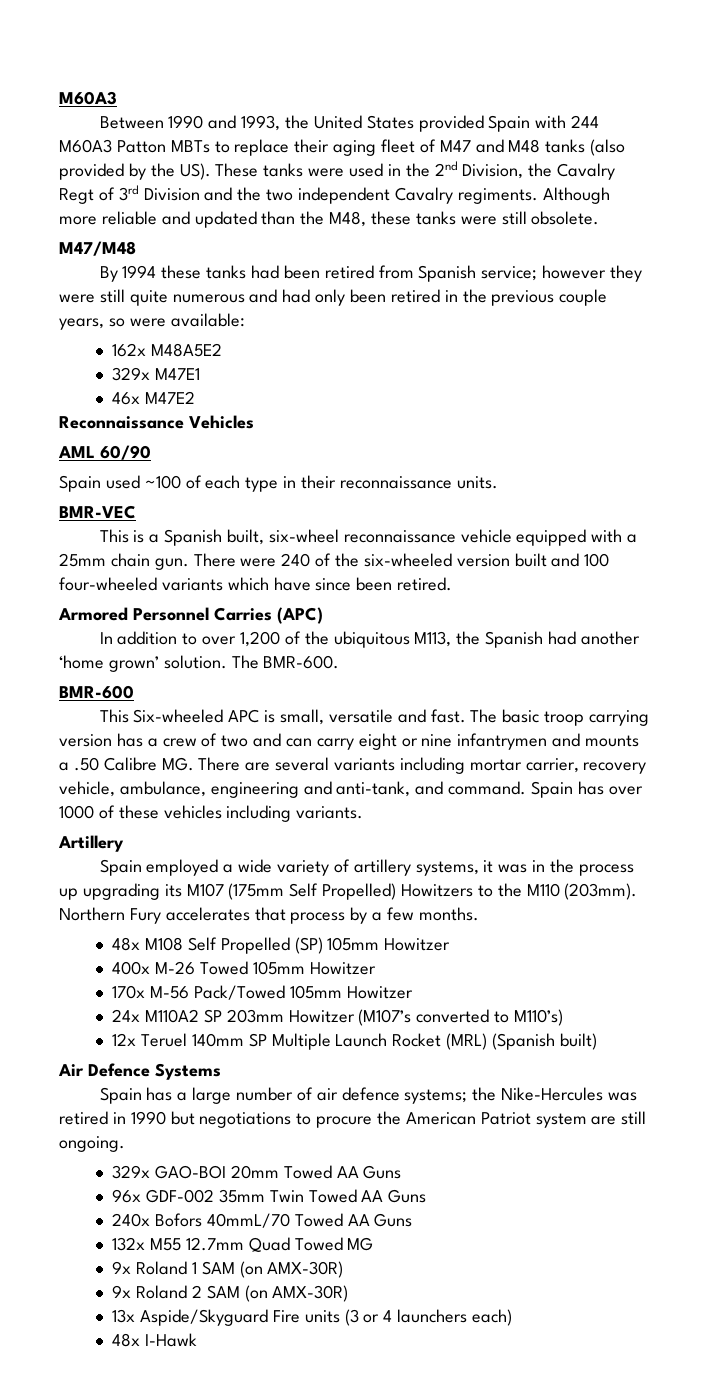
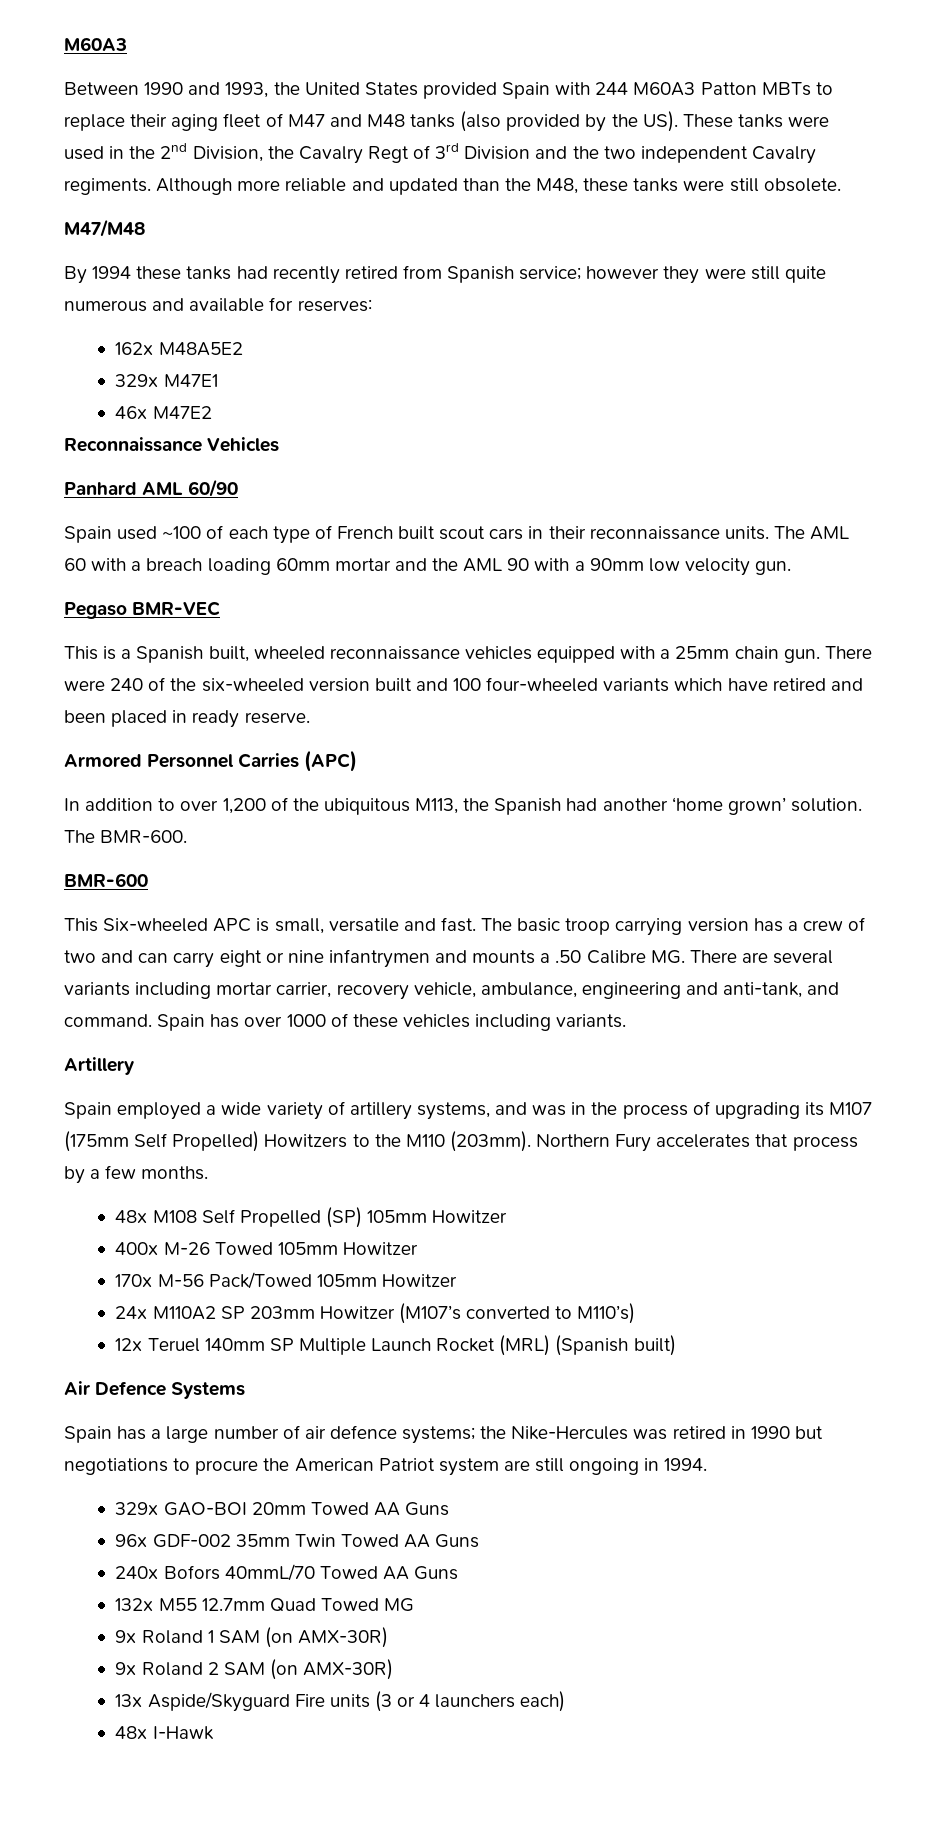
- By 1994 these tanks had been retired from Spanish service; however they were still quite numerous and had only been retired in the previous couple years, so were available:
+ By 1994 these tanks had recently retired from Spanish service; however they were still quite numerous and available for reserves:
- AML 60/90
+ Panhard AML 60/90
- Spain used ~100 of each type in their reconnaissance units.
- BMR-VEC
+ Spain used ~100 of each type of French built scout cars in their reconnaissance units. The AML 60 with a breach loading 60mm mortar and the AML 90 with a 90mm low velocity gun.
+ Pegaso BMR-VEC
- This is a Spanish built, six-wheel reconnaissance vehicle equipped with a 25mm chain gun.
+ This is a Spanish built, wheeled reconnaissance vehicles equipped with a 25mm chain gun.
- There were 240 of the six-wheeled version built and 100 four-wheeled variants which have since been retired.
+ There were 240 of the six-wheeled version built and 100 four-wheeled variants which have retired and been placed in ready reserve.
- Spain employed a wide variety of artillery systems, it was in the process up upgrading its M107 (175mm Self Propelled) Howitzers to the M110 (203mm).
+ Spain employed a wide variety of artillery systems, and was in the process of upgrading its M107 (175mm Self Propelled) Howitzers to the M110 (203mm).
- Spain has a large number of air defence systems; the Nike-Hercules was retired in 1990 but negotiations to procure the American Patriot system are still ongoing.
+ Spain has a large number of air defence systems; the Nike-Hercules was retired in 1990 but negotiations to procure the American Patriot system are still ongoing in 1994.

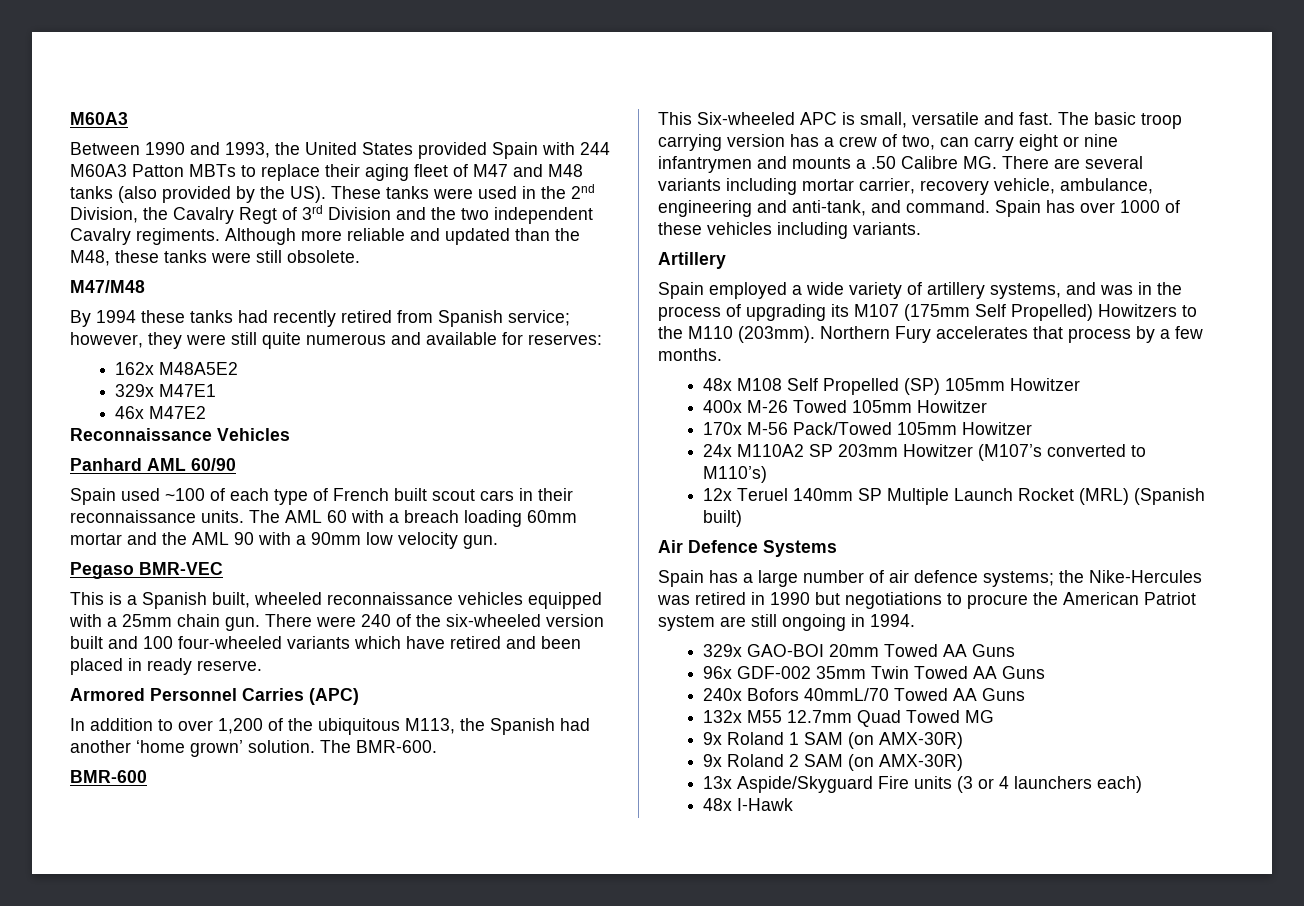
- By 1994 these tanks had recently retired from Spanish service; however they were still quite numerous and available for reserves:
+ By 1994 these tanks had recently retired from Spanish service; however, they were still quite numerous and available for reserves:
- The basic troop carrying version has a crew of two and can carry eight or nine infantrymen and mounts a .50 Calibre MG. There are several variants including mortar carrier, recovery vehicle, ambulance, engineering and anti-tank, and command.
+ The basic troop carrying version has a crew of two, can carry eight or nine infantrymen and mounts a .50 Calibre MG. There are several variants including mortar carrier, recovery vehicle, ambulance, engineering and anti-tank, and command.

